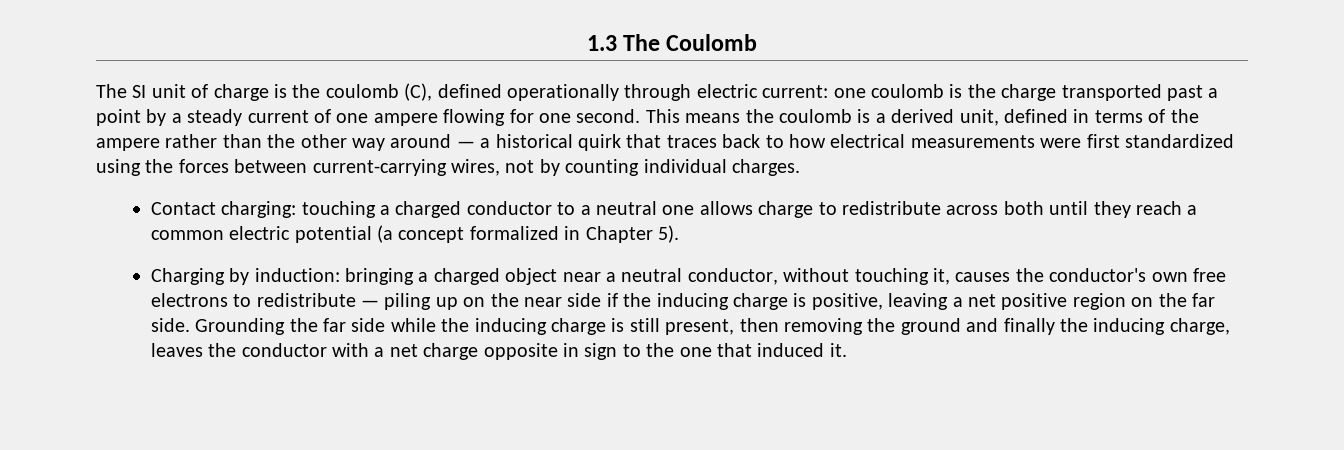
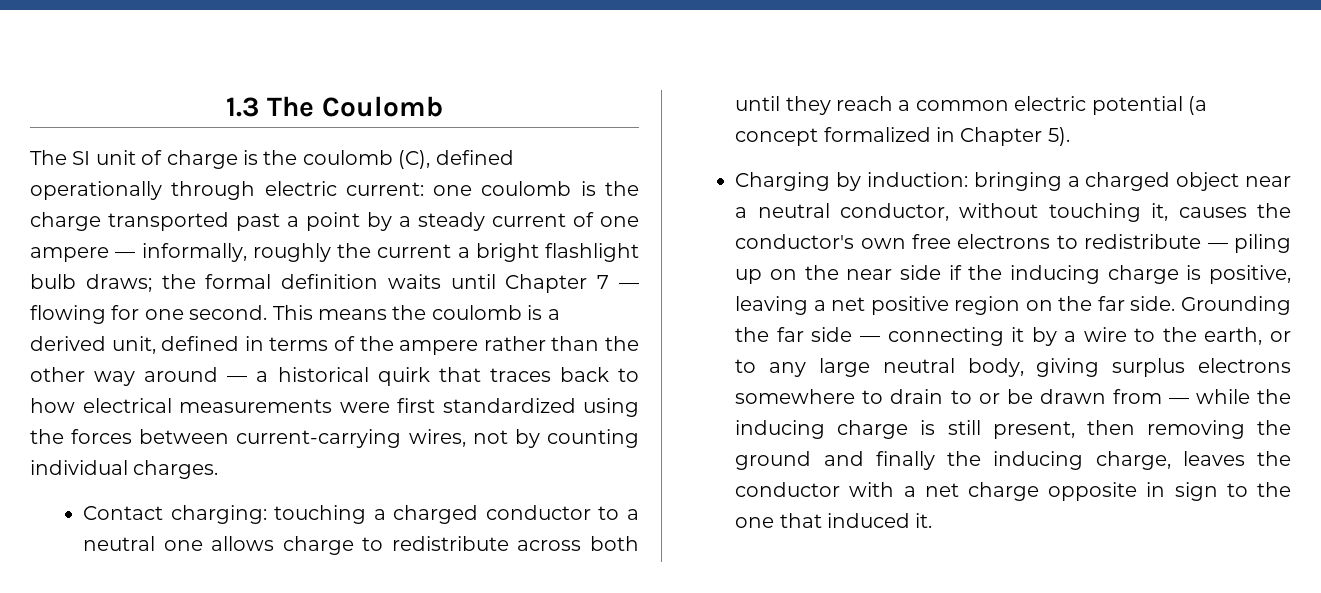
- The SI unit of charge is the coulomb (C), defined operationally through electric current: one coulomb is the charge transported past a point by a steady current of one ampere flowing for one second.
+ The SI unit of charge is the coulomb (C), defined operationally through electric current: one coulomb is the charge transported past a point by a steady current of one ampere — informally, roughly the current a bright flashlight bulb draws; the formal definition waits until Chapter 7 — flowing for one second.
- Grounding the far side while the inducing charge is still present, then removing the ground and finally the inducing charge, leaves the conductor with a net charge opposite in sign to the one that induced it.
+ Grounding the far side — connecting it by a wire to the earth, or to any large neutral body, giving surplus electrons somewhere to drain to or be drawn from — while the inducing charge is still present, then removing the ground and finally the inducing charge, leaves the conductor with a net charge opposite in sign to the one that induced it.

